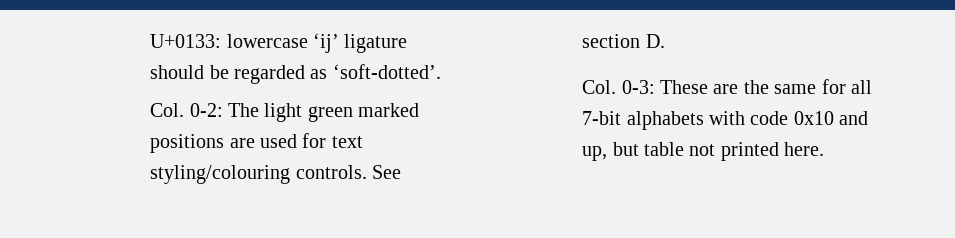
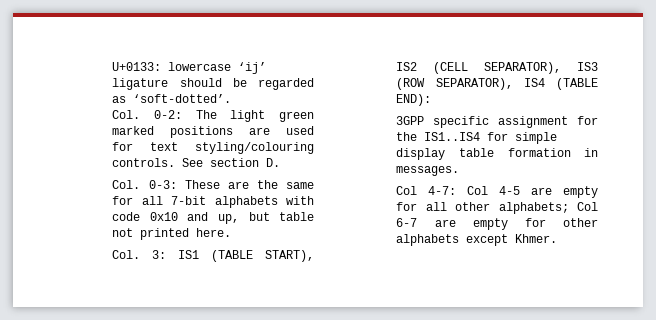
+ Col. 3: IS1 (TABLE START), IS2 (CELL SEPARATOR), IS3 (ROW SEPARATOR), IS4 (TABLE END):
+ 3GPP specific assignment for the IS1..IS4 for simple display table formation in messages.
+ Col 4-7: Col 4-5 are empty for all other alphabets; Col 6-7 are empty for other alphabets except Khmer.

